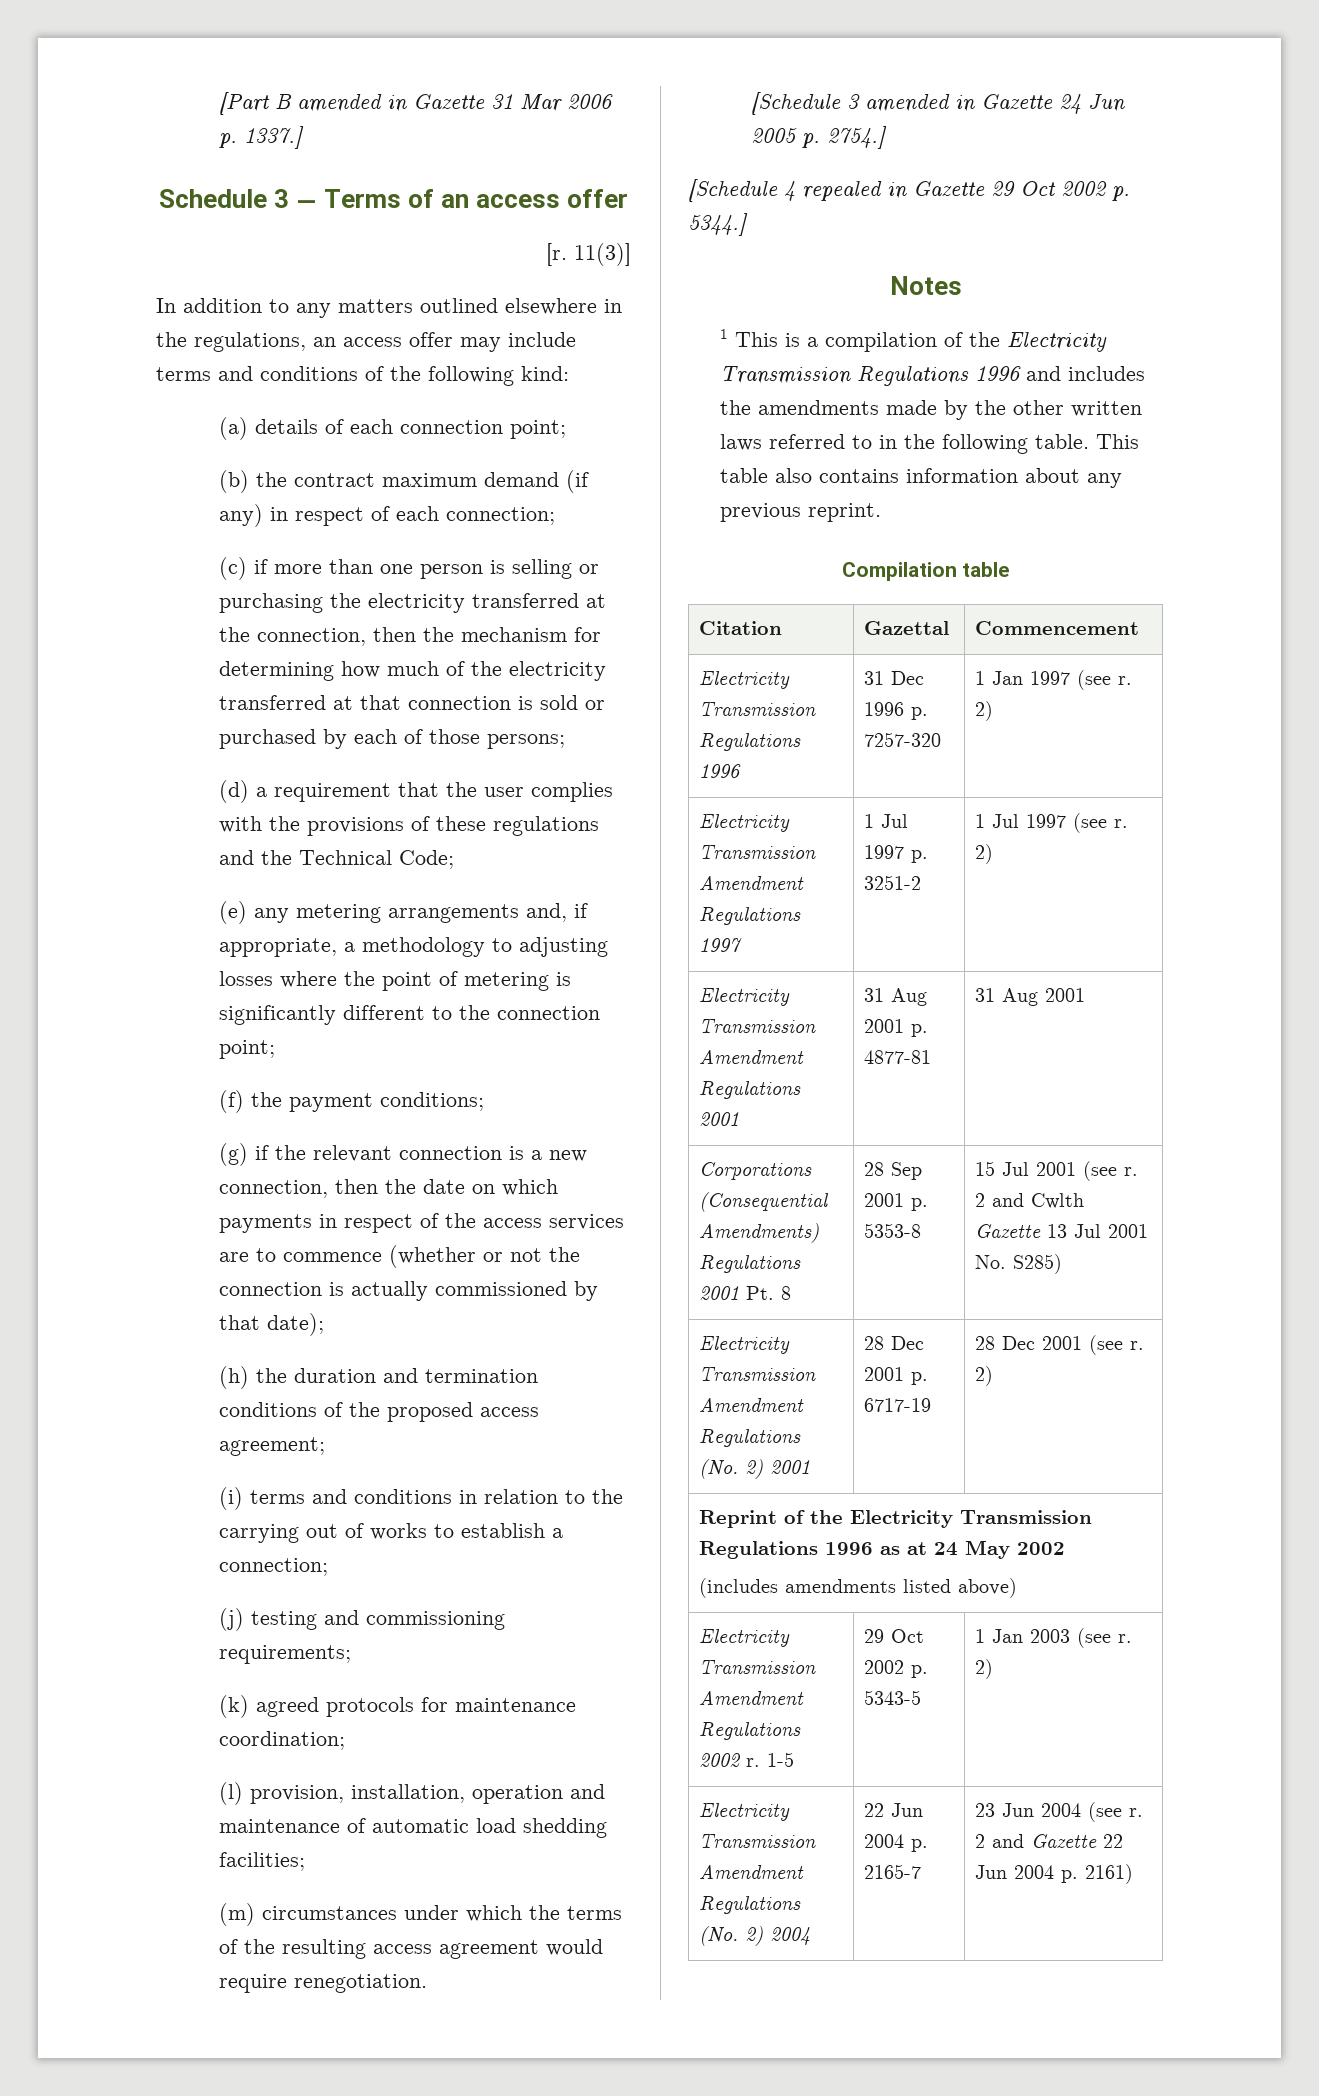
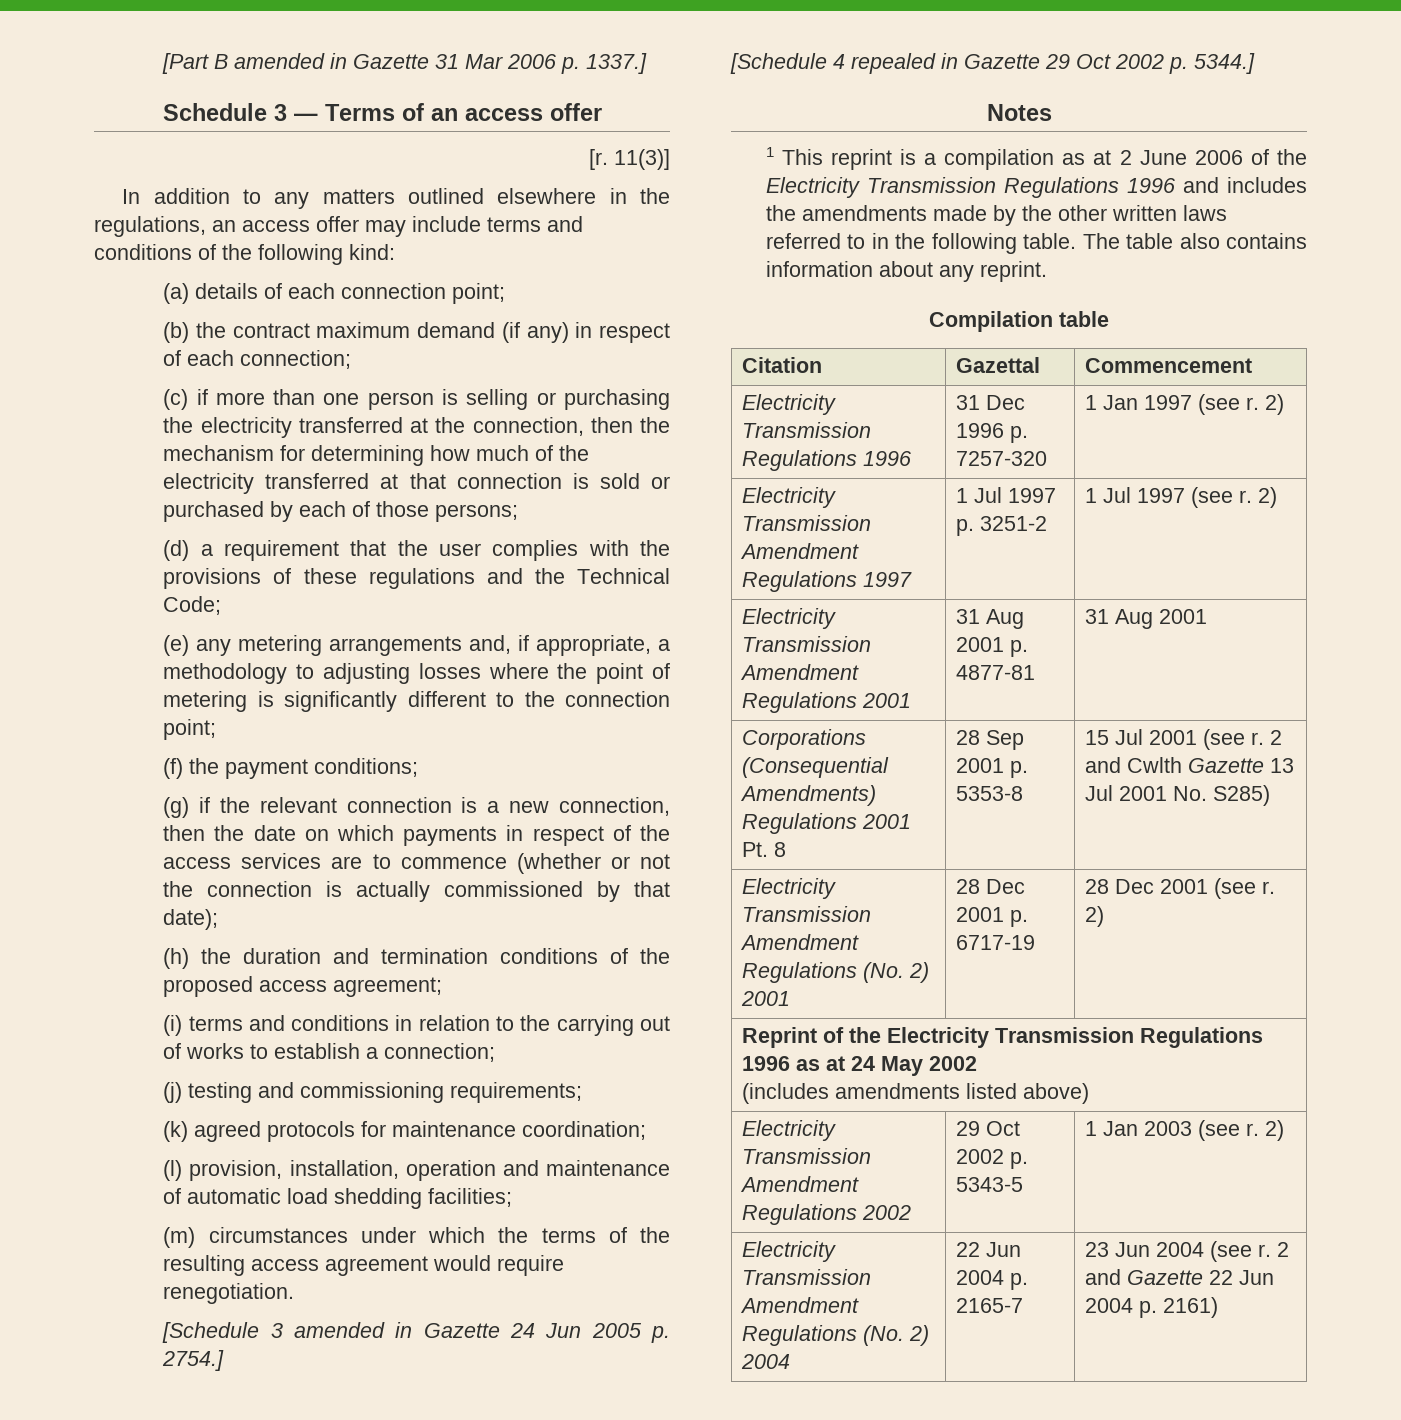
- 1 This is a compilation of the Electricity Transmission Regulations 1996 and includes the amendments made by the other written laws referred to in the following table.
+ 1 This reprint is a compilation as at 2 June 2006 of the Electricity Transmission Regulations 1996 and includes the amendments made by the other written laws referred to in the following table.
- This table also contains information about any previous reprint.
+ The table also contains information about any reprint.
- Electricity Transmission Amendment Regulations 2002 r. 1-5 | 29 Oct 2002 p. 5343-5 | 1 Jan 2003 (see r. 2)
+ Electricity Transmission Amendment Regulations 2002 | 29 Oct 2002 p. 5343-5 | 1 Jan 2003 (see r. 2)

